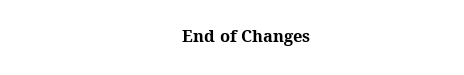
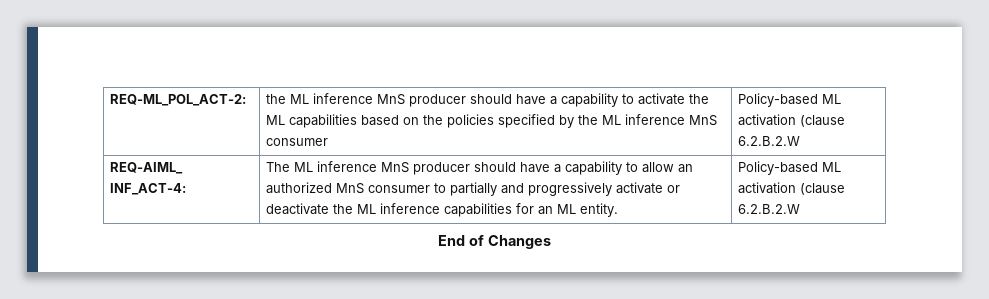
+ REQ-ML_POL_ACT-2: | the ML inference MnS producer should have a capability to activate the ML capabilities based on the policies specified by the ML inference MnS consumer | Policy-based ML activation (clause 6.2.B.2.W
+ REQ-AIML_ INF_ACT-4: | The ML inference MnS producer should have a capability to allow an authorized MnS consumer to partially and progressively activate or deactivate the ML inference capabilities for an ML entity. | Policy-based ML activation (clause 6.2.B.2.W

